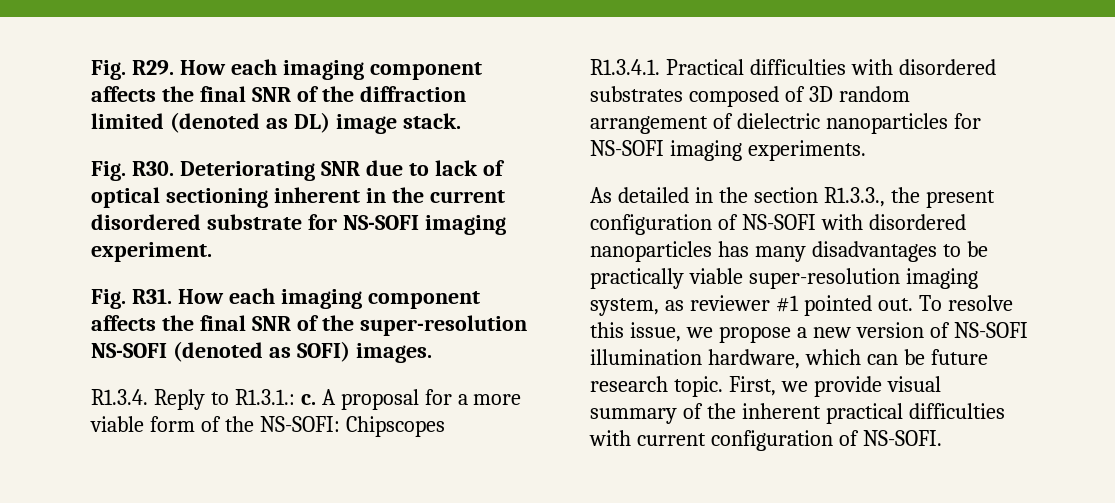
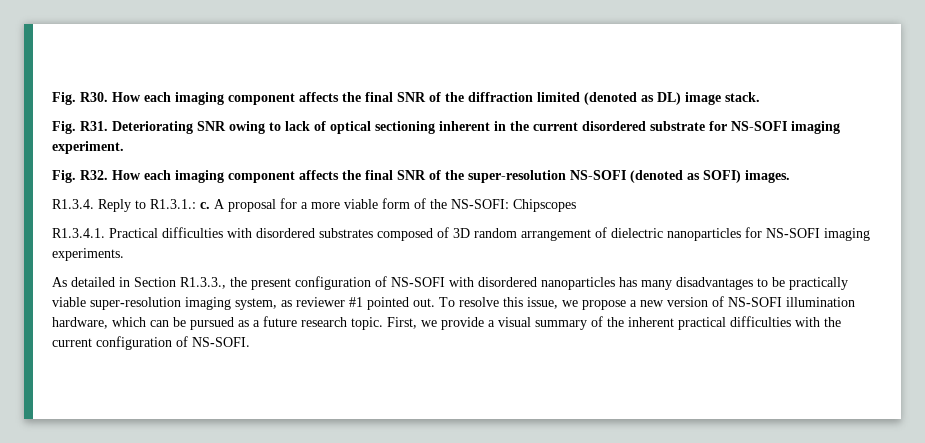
- Fig. R29. How each imaging component affects the final SNR of the diffraction limited (denoted as DL) image stack.
+ Fig. R30. How each imaging component affects the final SNR of the diffraction limited (denoted as DL) image stack.
- Fig. R30. Deteriorating SNR due to lack of optical sectioning inherent in the current disordered substrate for NS-SOFI imaging experiment.
+ Fig. R31. Deteriorating SNR owing to lack of optical sectioning inherent in the current disordered substrate for NS-SOFI imaging experiment.
- Fig. R31. How each imaging component affects the final SNR of the super-resolution NS-SOFI (denoted as SOFI) images.
+ Fig. R32. How each imaging component affects the final SNR of the super-resolution NS-SOFI (denoted as SOFI) images.
- As detailed in the section R1.3.3., the present configuration of NS-SOFI with disordered nanoparticles has many disadvantages to be practically viable super-resolution imaging system, as reviewer #1 pointed out.
+ As detailed in Section R1.3.3., the present configuration of NS-SOFI with disordered nanoparticles has many disadvantages to be practically viable super-resolution imaging system, as reviewer #1 pointed out.
- To resolve this issue, we propose a new version of NS-SOFI illumination hardware, which can be future research topic.
+ To resolve this issue, we propose a new version of NS-SOFI illumination hardware, which can be pursued as a future research topic.
- First, we provide visual summary of the inherent practical difficulties with current configuration of NS-SOFI.
+ First, we provide a visual summary of the inherent practical difficulties with the current configuration of NS-SOFI.

